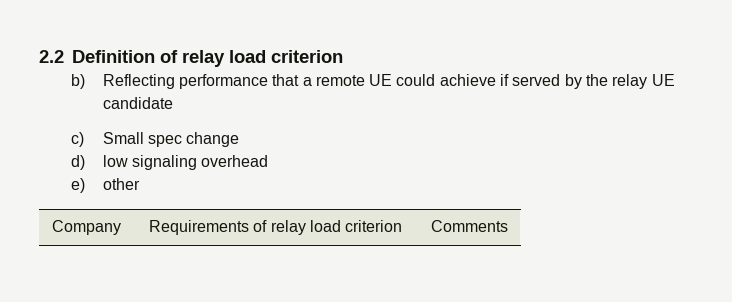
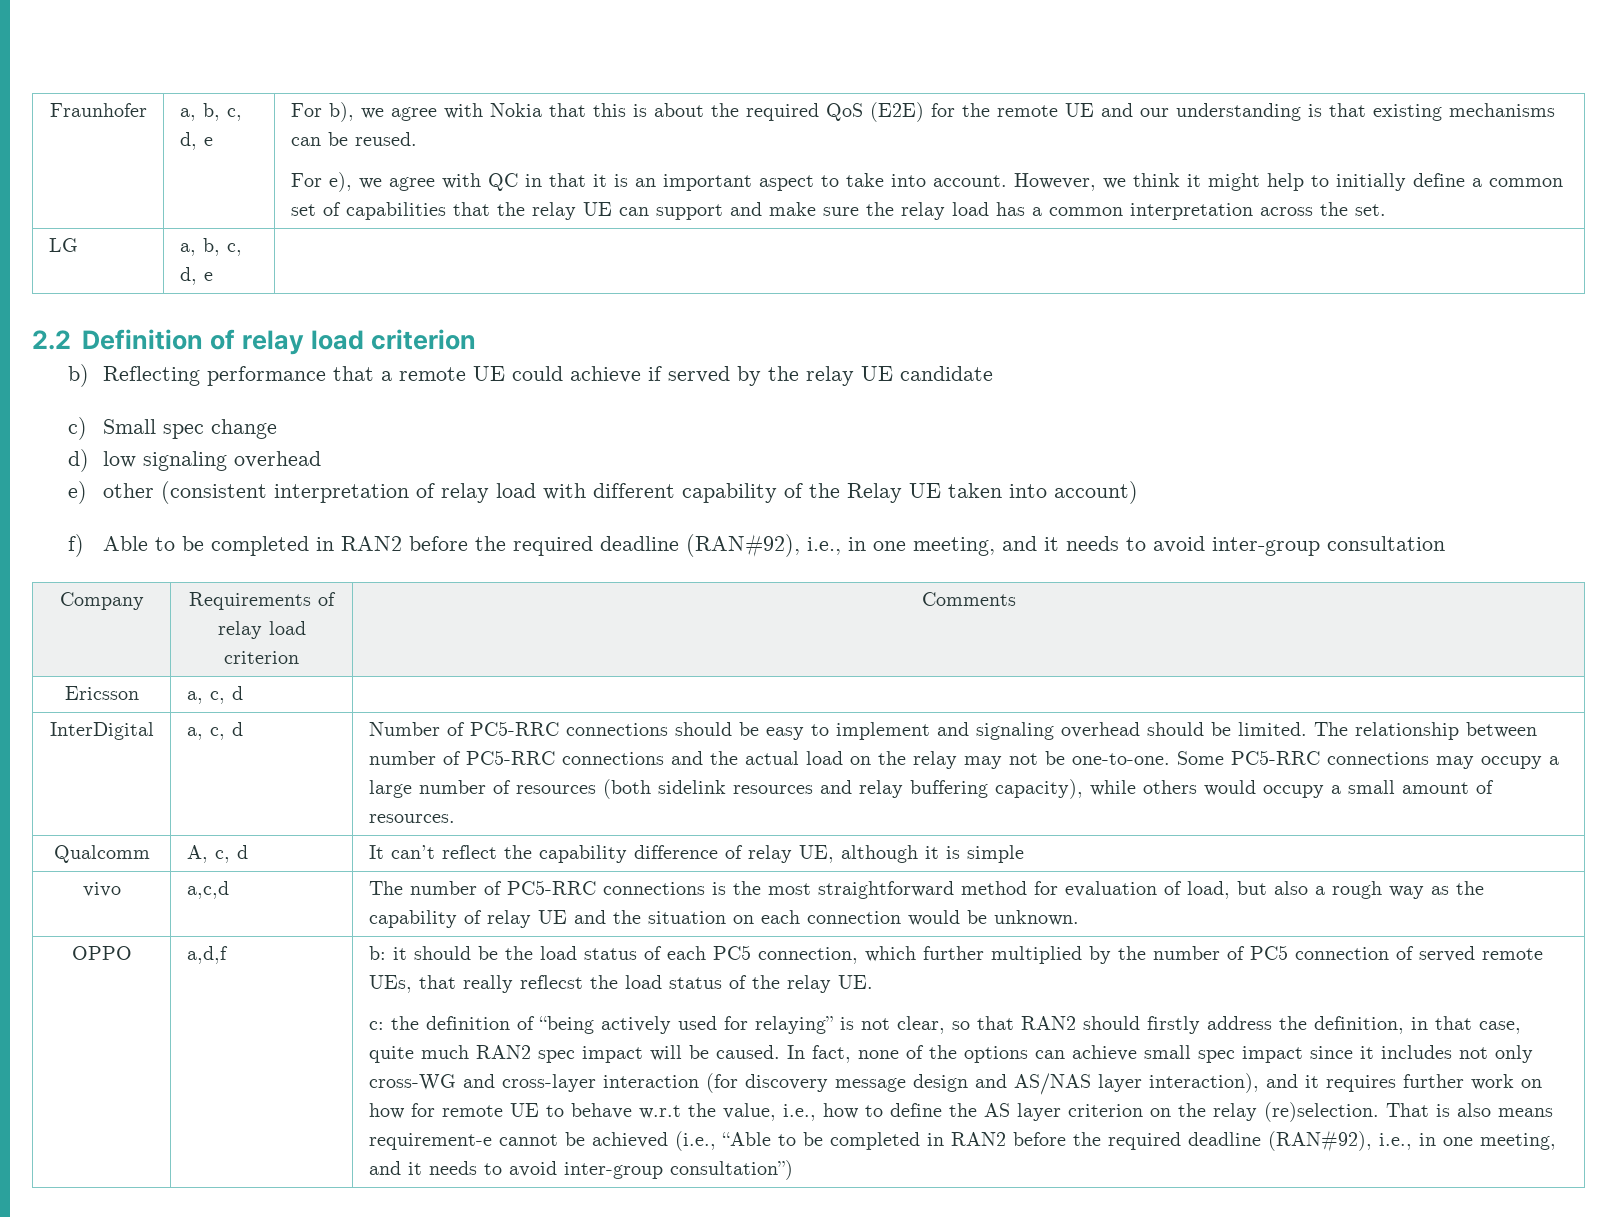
+ Fraunhofer | a, b, c, d, e | For b), we agree with Nokia that this is about the required QoS (E2E) for the remote UE and our understanding is that existing mechanisms can be reused.
+ For e), we agree with QC in that it is an important aspect to take into account. However, we think it might help to initially define a common set of capabilities that the relay UE can support and make sure the relay load has a common interpretation across the set.
+ LG | a, b, c, d, e |
- e) other
+ e) other (consistent interpretation of relay load with different capability of the Relay UE taken into account)
+ f) Able to be completed in RAN2 before the required deadline (RAN#92), i.e., in one meeting, and it needs to avoid inter-group consultation
+ Ericsson | a, c, d |
+ InterDigital | a, c, d | Number of PC5-RRC connections should be easy to implement and signaling overhead should be limited. The relationship between number of PC5-RRC connections and the actual load on the relay may not be one-to-one. Some PC5-RRC connections may occupy a large number of resources (both sidelink resources and relay buffering capacity), while others would occupy a small amount of resources.
+ Qualcomm | A, c, d | It can’t reflect the capability difference of relay UE, although it is simple
+ vivo | a,c,d | The number of PC5-RRC connections is the most straightforward method for evaluation of load, but also a rough way as the capability of relay UE and the situation on each connection would be unknown.
+ OPPO | a,d,f | b: it should be the load status of each PC5 connection, which further multiplied by the number of PC5 connection of served remote UEs, that really reflecst the load status of the relay UE.
+ c: the definition of “being actively used for relaying” is not clear, so that RAN2 should firstly address the definition, in that case, quite much RAN2 spec impact will be caused. In fact, none of the options can achieve small spec impact since it includes not only cross-WG and cross-layer interaction (for discovery message design and AS/NAS layer interaction), and it requires further work on how for remote UE to behave w.r.t the value, i.e., how to define the AS layer criterion on the relay (re)selection. That is also means requirement-e cannot be achieved (i.e., “Able to be completed in RAN2 before the required deadline (RAN#92), i.e., in one meeting, and it needs to avoid inter-group consultation”)

